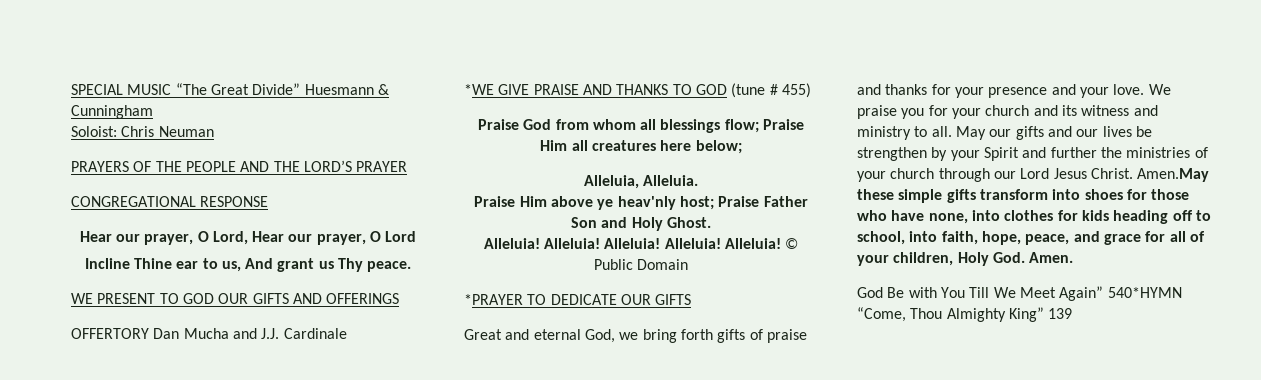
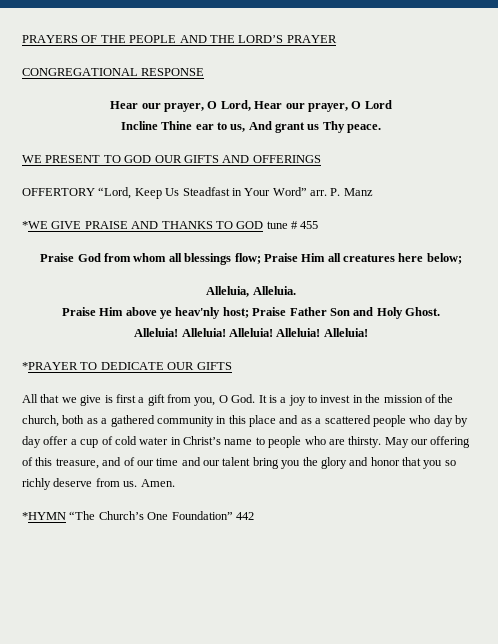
- SPECIAL MUSIC “The Great Divide” Huesmann & Cunningham
- Soloist: Chris Neuman
- OFFERTORY Dan Mucha and J.J. Cardinale
+ OFFERTORY “Lord, Keep Us Steadfast in Your Word” arr. P. Manz
- *WE GIVE PRAISE AND THANKS TO GOD (tune # 455)
+ *WE GIVE PRAISE AND THANKS TO GOD tune # 455
- © Public Domain
- Great and eternal God, we bring forth gifts of praise and thanks for your presence and your love. We praise you for your church and its witness and ministry to all. May our gifts and our lives be strengthen by your Spirit and further the ministries of your church through our Lord Jesus Christ. Amen.May these simple gifts transform into shoes for those who have none, into clothes for kids heading off to school, into faith, hope, peace, and grace for all of your children, Holy God. Amen.
- God Be with You Till We Meet Again” 540*HYMN “Come, Thou Almighty King” 139
+ All that we give is first a gift from you, O God. It is a joy to invest in the mission of the church, both as a gathered community in this place and as a scattered people who day by day offer a cup of cold water in Christ’s name to people who are thirsty. May our offering of this treasure, and of our time and our talent bring you the glory and honor that you so richly deserve from us. Amen.
+ *HYMN “The Church’s One Foundation” 442

